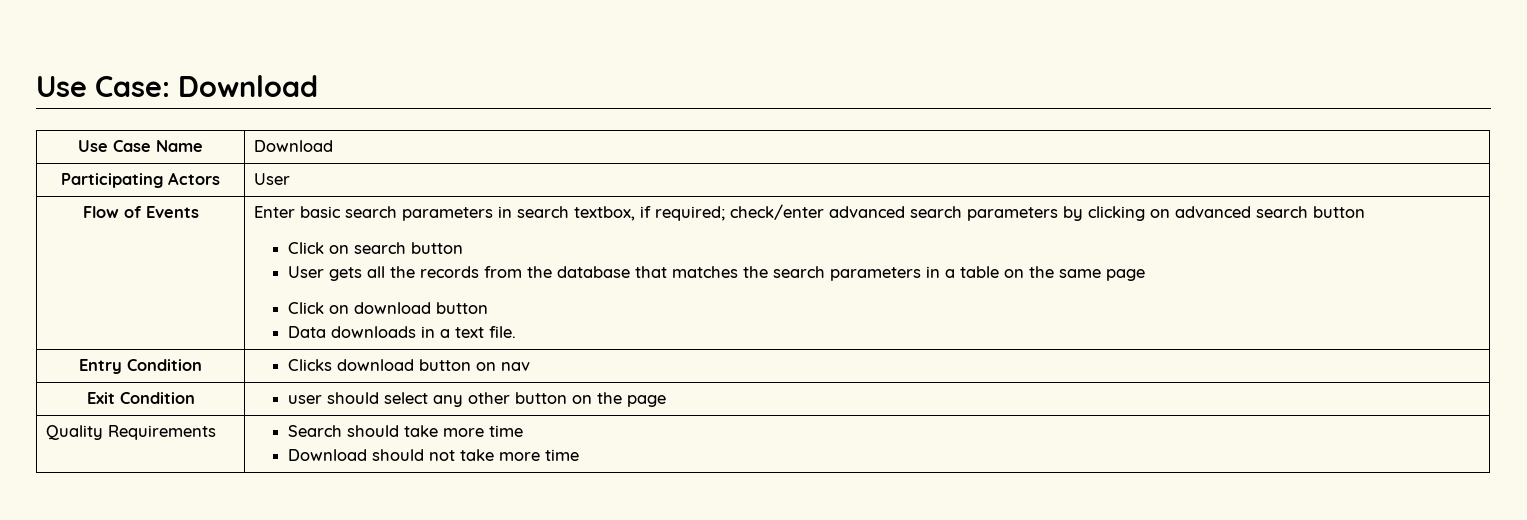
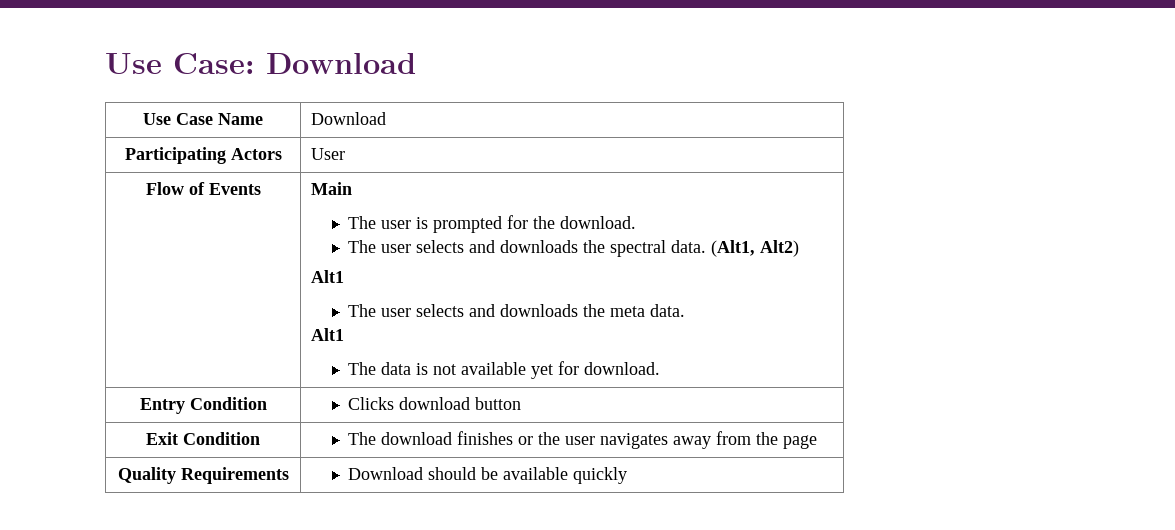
- Enter basic search parameters in search textbox, if required; check/enter advanced search parameters by clicking on advanced search button
- Click on search button
- User gets all the records from the database that matches the search parameters in a table on the same page
- Click on download button
- Data downloads in a text file.
+ Main
+ The user is prompted for the download.
+ The user selects and downloads the spectral data. (Alt1, Alt2)
+ Alt1
+ The user selects and downloads the meta data.
+ Alt1
+ The data is not available yet for download.
- Entry Condition | Clicks download button on nav
+ Entry Condition | Clicks download button
- Exit Condition | user should select any other button on the page
- Quality Requirements | Search should take more time
- Download should not take more time
+ Exit Condition | The download finishes or the user navigates away from the page
+ Quality Requirements | Download should be available quickly

